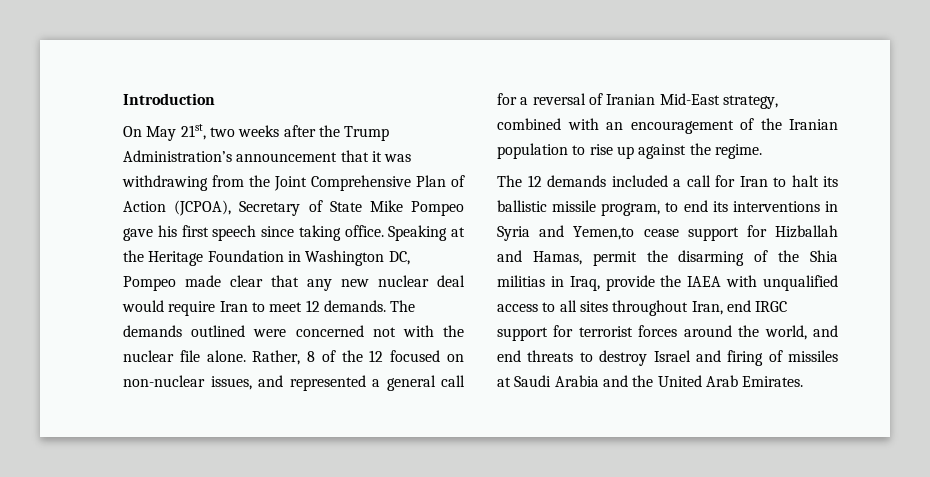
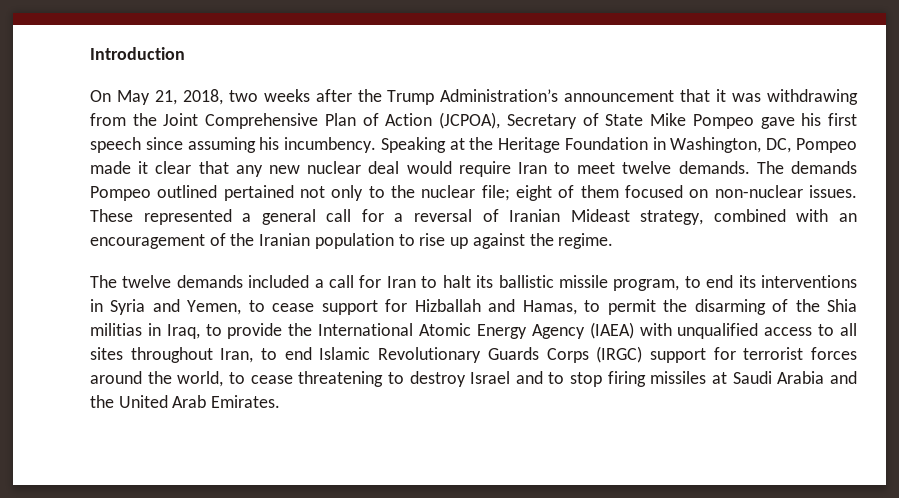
- On May 21st, two weeks after the Trump Administration’s announcement that it was withdrawing from the Joint Comprehensive Plan of Action (JCPOA), Secretary of State Mike Pompeo gave his first speech since taking office.
+ On May 21, 2018, two weeks after the Trump Administration’s announcement that it was withdrawing from the Joint Comprehensive Plan of Action (JCPOA), Secretary of State Mike Pompeo gave his first speech since assuming his incumbency.
- Speaking at the Heritage Foundation in Washington DC, Pompeo made clear that any new nuclear deal would require Iran to meet 12 demands.
+ Speaking at the Heritage Foundation in Washington, DC, Pompeo made it clear that any new nuclear deal would require Iran to meet twelve demands.
- The demands outlined were concerned not with the nuclear file alone. Rather, 8 of the 12 focused on non-nuclear issues, and represented a general call for a reversal of Iranian Mid-East strategy, combined with an encouragement of the Iranian population to rise up against the regime.
+ The demands Pompeo outlined pertained not only to the nuclear file; eight of them focused on non-nuclear issues. These represented a general call for a reversal of Iranian Mideast strategy, combined with an encouragement of the Iranian population to rise up against the regime.
- The 12 demands included a call for Iran to halt its ballistic missile program, to end its interventions in Syria and Yemen,to cease support for Hizballah and Hamas, permit the disarming of the Shia militias in Iraq, provide the IAEA with unqualified access to all sites throughout Iran, end IRGC support for terrorist forces around the world, and end threats to destroy Israel and firing of missiles at Saudi Arabia and the United Arab Emirates.
+ The twelve demands included a call for Iran to halt its ballistic missile program, to end its interventions in Syria and Yemen, to cease support for Hizballah and Hamas, to permit the disarming of the Shia militias in Iraq, to provide the International Atomic Energy Agency (IAEA) with unqualified access to all sites throughout Iran, to end Islamic Revolutionary Guards Corps (IRGC) support for terrorist forces around the world, to cease threatening to destroy Israel and to stop firing missiles at Saudi Arabia and the United Arab Emirates.

